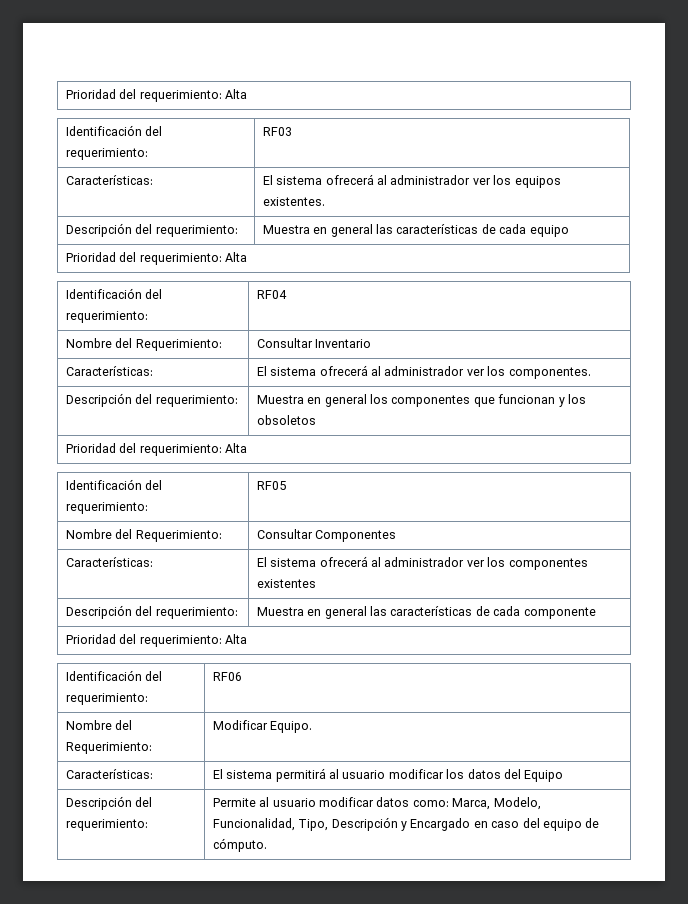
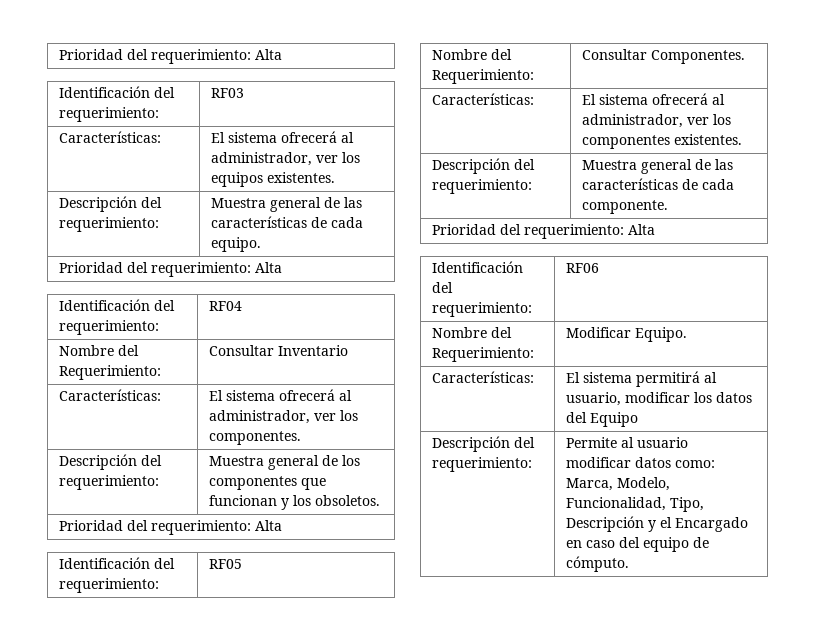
- Características: | El sistema ofrecerá al administrador ver los equipos existentes.
+ Características: | El sistema ofrecerá al administrador, ver los equipos existentes.
- Descripción del requerimiento: | Muestra en general las características de cada equipo
+ Descripción del requerimiento: | Muestra general de las características de cada equipo.
- Características: | El sistema ofrecerá al administrador ver los componentes.
+ Características: | El sistema ofrecerá al administrador, ver los componentes.
- Descripción del requerimiento: | Muestra en general los componentes que funcionan y los obsoletos
+ Descripción del requerimiento: | Muestra general de los componentes que funcionan y los obsoletos.
- Nombre del Requerimiento: | Consultar Componentes
- Características: | El sistema ofrecerá al administrador ver los componentes existentes
- Descripción del requerimiento: | Muestra en general las características de cada componente
+ Nombre del Requerimiento: | Consultar Componentes.
+ Características: | El sistema ofrecerá al administrador, ver los componentes existentes.
+ Descripción del requerimiento: | Muestra general de las características de cada componente.
- Características: | El sistema permitirá al usuario modificar los datos del Equipo
+ Características: | El sistema permitirá al usuario, modificar los datos del Equipo
- Descripción del requerimiento: | Permite al usuario modificar datos como: Marca, Modelo, Funcionalidad, Tipo, Descripción y Encargado en caso del equipo de cómputo.
+ Descripción del requerimiento: | Permite al usuario modificar datos como: Marca, Modelo, Funcionalidad, Tipo, Descripción y el Encargado en caso del equipo de cómputo.

